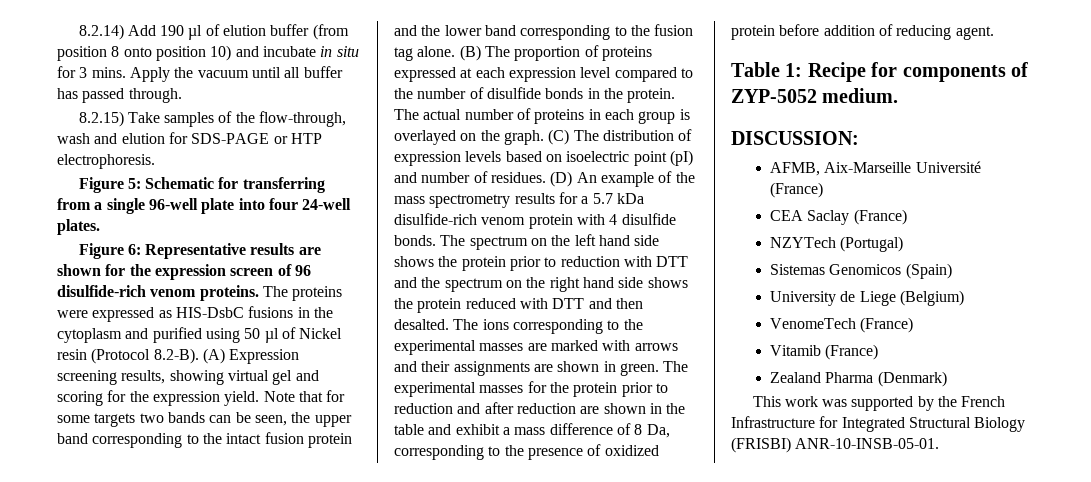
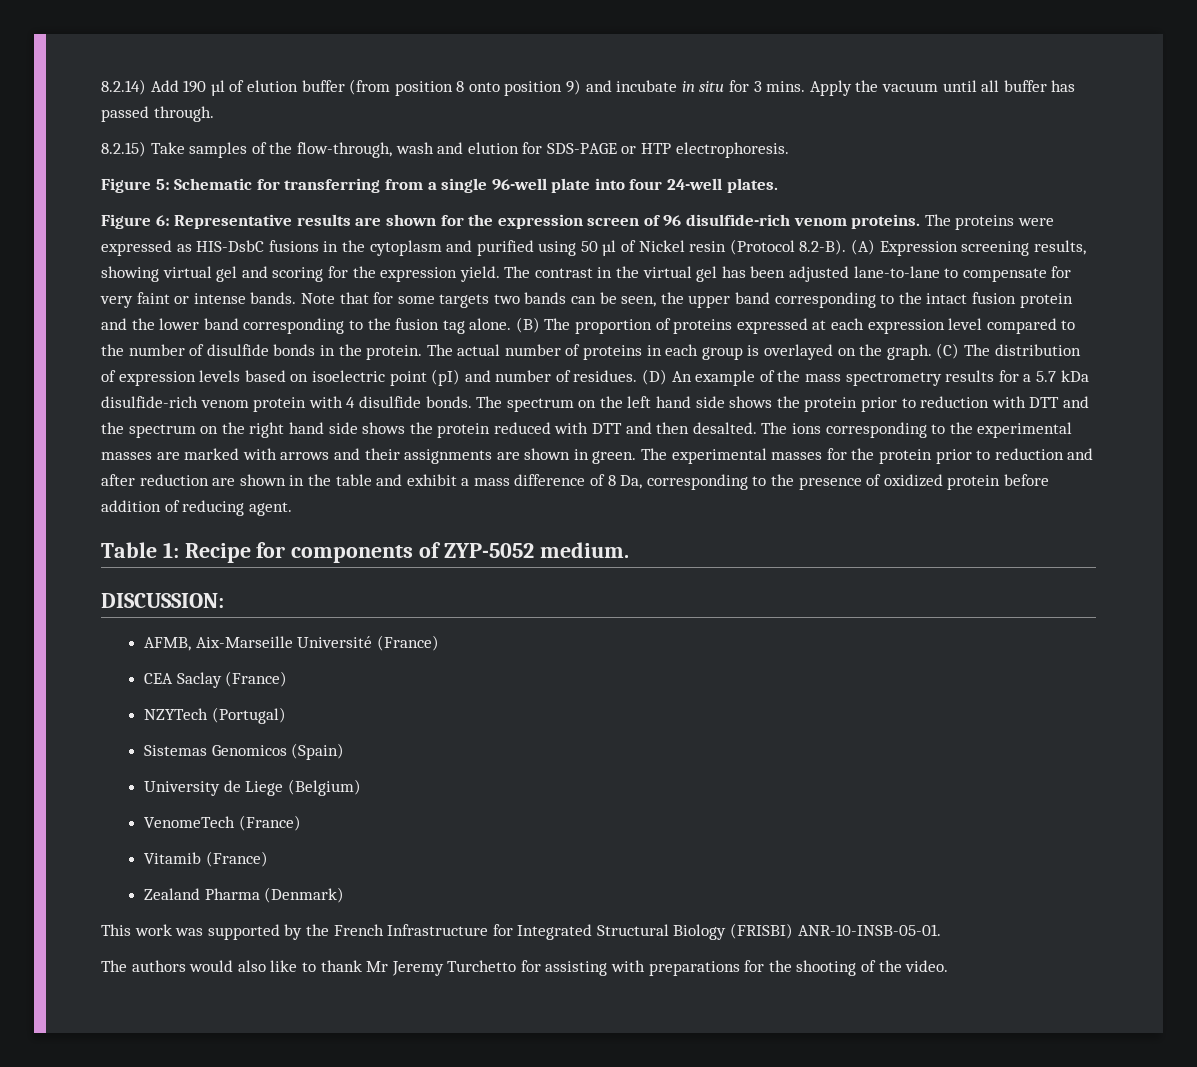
- 8.2.14) Add 190 µl of elution buffer (from position 8 onto position 10) and incubate in situ for 3 mins.
+ 8.2.14) Add 190 µl of elution buffer (from position 8 onto position 9) and incubate in situ for 3 mins.
+ The contrast in the virtual gel has been adjusted lane-to-lane to compensate for very faint or intense bands.
+ The authors would also like to thank Mr Jeremy Turchetto for assisting with preparations for the shooting of the video.

